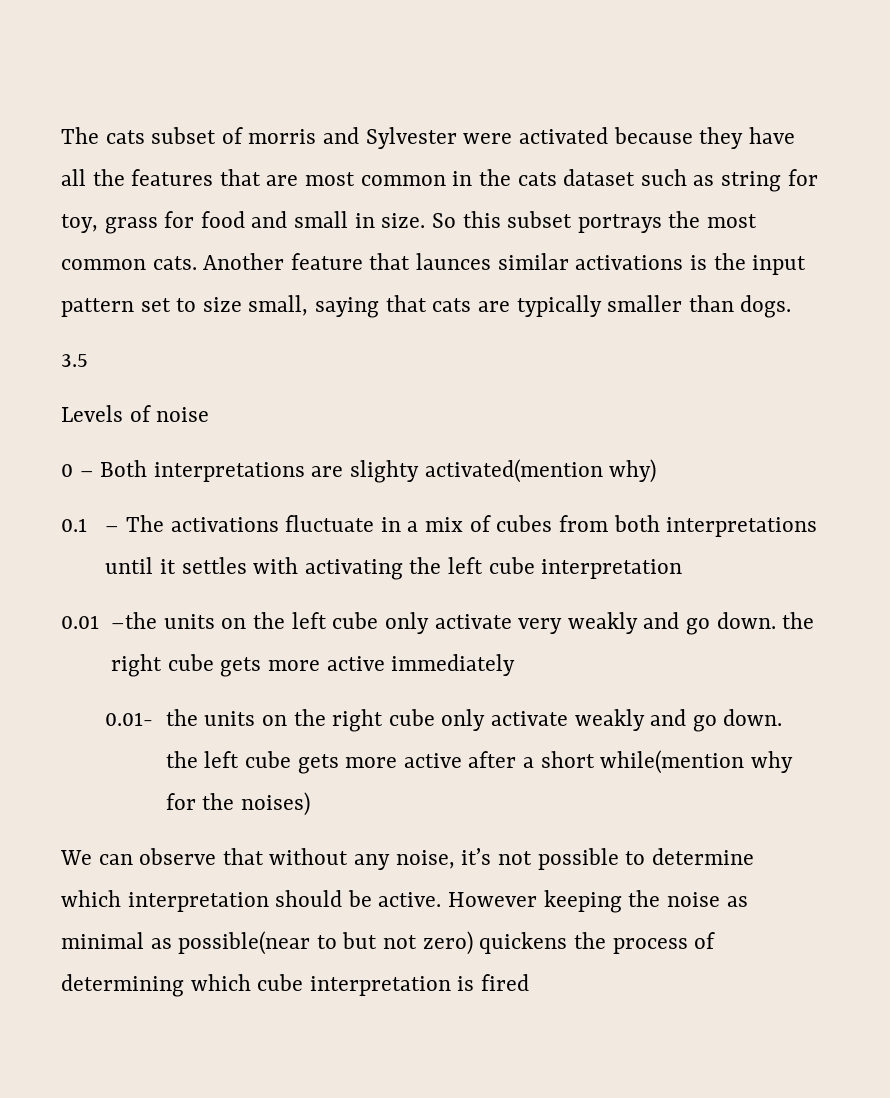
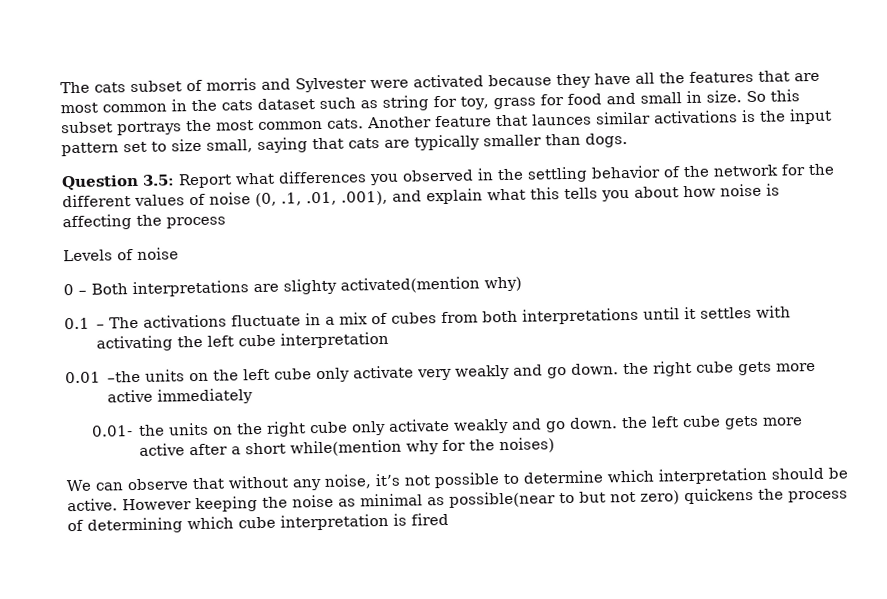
- 3.5
+ Question 3.5: Report what differences you observed in the settling behavior of the network for the different values of noise (0, .1, .01, .001), and explain what this tells you about how noise is affecting the process

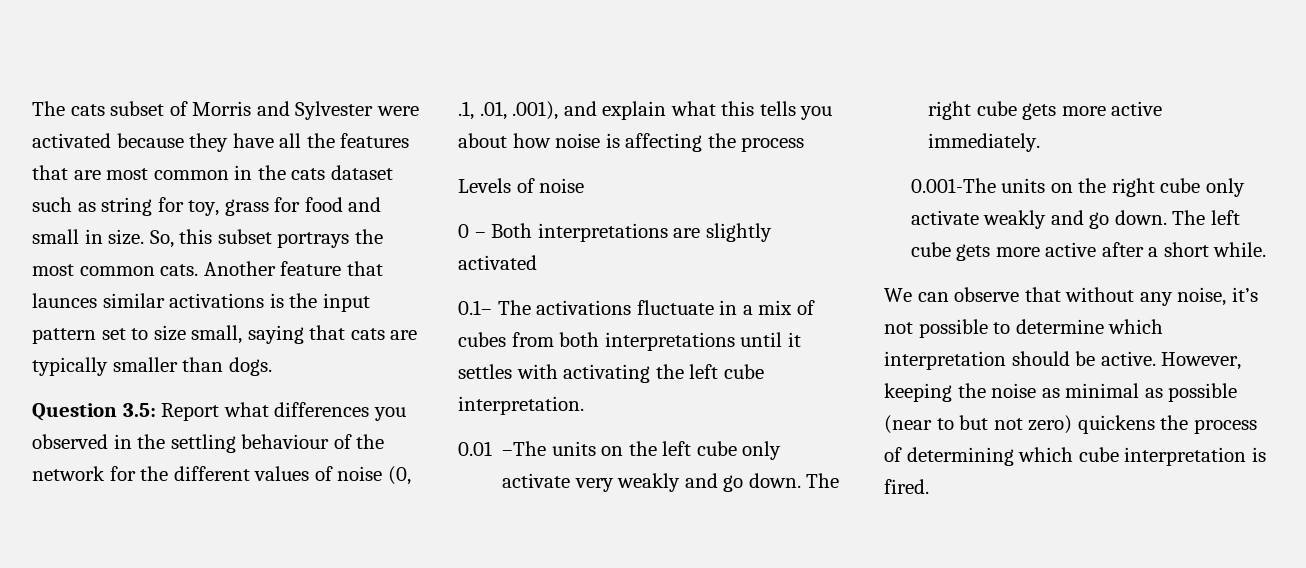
- The cats subset of morris and Sylvester were activated because they have all the features that are most common in the cats dataset such as string for toy, grass for food and small in size.
+ The cats subset of Morris and Sylvester were activated because they have all the features that are most common in the cats dataset such as string for toy, grass for food and small in size.
- So this subset portrays the most common cats.
+ So, this subset portrays the most common cats.
- Question 3.5: Report what differences you observed in the settling behavior of the network for the different values of noise (0, .1, .01, .001), and explain what this tells you about how noise is affecting the process
+ Question 3.5: Report what differences you observed in the settling behaviour of the network for the different values of noise (0, .1, .01, .001), and explain what this tells you about how noise is affecting the process
- 0 – Both interpretations are slighty activated(mention why)
- 0.1 – The activations fluctuate in a mix of cubes from both interpretations until it settles with activating the left cube interpretation
+ 0 – Both interpretations are slightly activated
+ 0.1– The activations fluctuate in a mix of cubes from both interpretations until it settles with activating the left cube interpretation.
- 0.01 –the units on the left cube only activate very weakly and go down. the right cube gets more active immediately
- 0.01- the units on the right cube only activate weakly and go down. the left cube gets more active after a short while(mention why for the noises)
+ 0.01 –The units on the left cube only activate very weakly and go down. The right cube gets more active immediately.
+ 0.001-The units on the right cube only activate weakly and go down. The left cube gets more active after a short while.
- However keeping the noise as minimal as possible(near to but not zero) quickens the process of determining which cube interpretation is fired
+ However, keeping the noise as minimal as possible (near to but not zero) quickens the process of determining which cube interpretation is fired.

